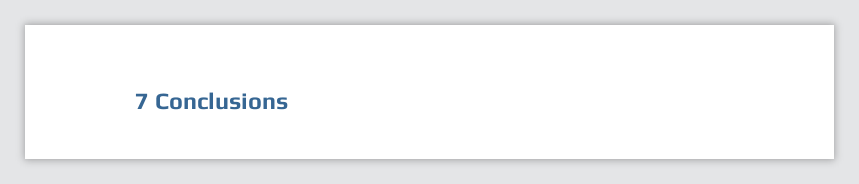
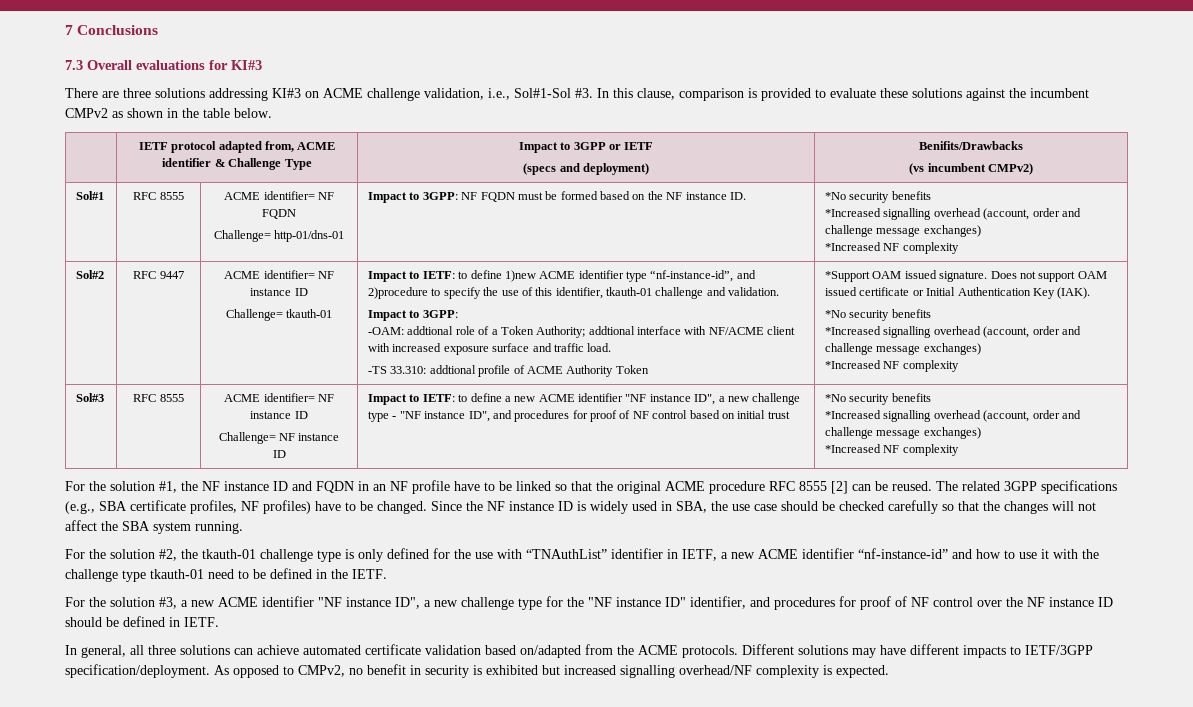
+ 7.3 Overall evaluations for KI#3
+ There are three solutions addressing KI#3 on ACME challenge validation, i.e., Sol#1-Sol #3. In this clause, comparison is provided to evaluate these solutions against the incumbent CMPv2 as shown in the table below.
+ | IETF protocol adapted from, ACME identifier & Challenge Type | Impact to 3GPP or IETF
+ (specs and deployment) | Benifits/Drawbacks
+ (vs incumbent CMPv2)
+ Sol#1 | RFC 8555 | ACME identifier= NF FQDN
+ Challenge= http-01/dns-01 | Impact to 3GPP: NF FQDN must be formed based on the NF instance ID. | *No security benefits
+ *Increased signalling overhead (account, order and challenge message exchanges)
+ *Increased NF complexity
+ Sol#2 | RFC 9447 | ACME identifier= NF instance ID
+ Challenge= tkauth-01 | Impact to IETF: to define 1)new ACME identifier type “nf-instance-id”, and 2)procedure to specify the use of this identifier, tkauth-01 challenge and validation.
+ Impact to 3GPP:
+ -OAM: addtional role of a Token Authority; addtional interface with NF/ACME client with increased exposure surface and traffic load.
+ -TS 33.310: addtional profile of ACME Authority Token | *Support OAM issued signature. Does not support OAM issued certificate or Initial Authentication Key (IAK).
+ *No security benefits
+ *Increased signalling overhead (account, order and challenge message exchanges)
+ *Increased NF complexity
+ Sol#3 | RFC 8555 | ACME identifier= NF instance ID
+ Challenge= NF instance ID | Impact to IETF: to define a new ACME identifier "NF instance ID", a new challenge type - "NF instance ID", and procedures for proof of NF control based on initial trust | *No security benefits
+ *Increased signalling overhead (account, order and challenge message exchanges)
+ *Increased NF complexity
+ For the solution #1, the NF instance ID and FQDN in an NF profile have to be linked so that the original ACME procedure RFC 8555 [2] can be reused. The related 3GPP specifications (e.g., SBA certificate profiles, NF profiles) have to be changed. Since the NF instance ID is widely used in SBA, the use case should be checked carefully so that the changes will not affect the SBA system running.
+ For the solution #2, the tkauth-01 challenge type is only defined for the use with “TNAuthList” identifier in IETF, a new ACME identifier “nf-instance-id” and how to use it with the challenge type tkauth-01 need to be defined in the IETF.
+ For the solution #3, a new ACME identifier "NF instance ID", a new challenge type for the "NF instance ID" identifier, and procedures for proof of NF control over the NF instance ID should be defined in IETF.
+ In general, all three solutions can achieve automated certificate validation based on/adapted from the ACME protocols. Different solutions may have different impacts to IETF/3GPP specification/deployment. As opposed to CMPv2, no benefit in security is exhibited but increased signalling overhead/NF complexity is expected.

